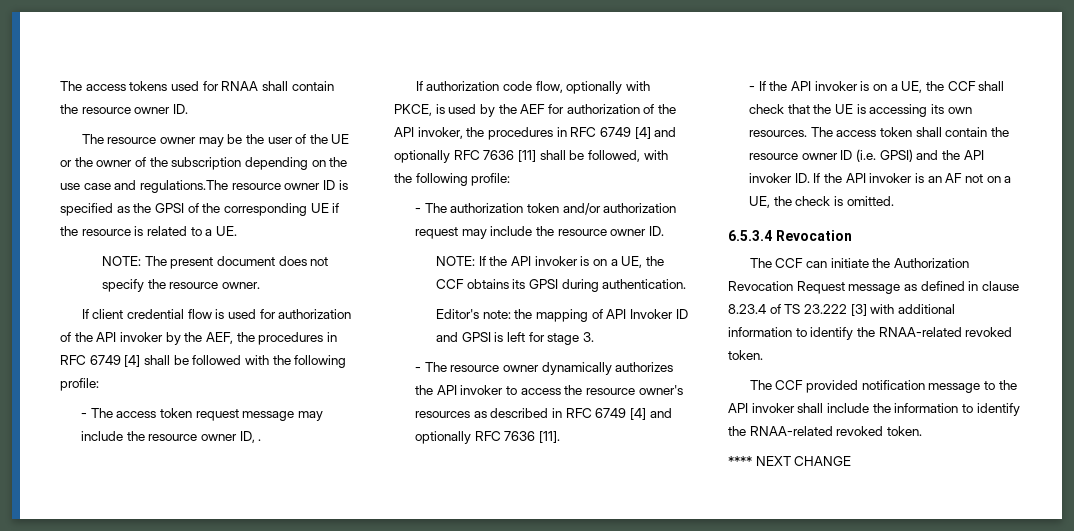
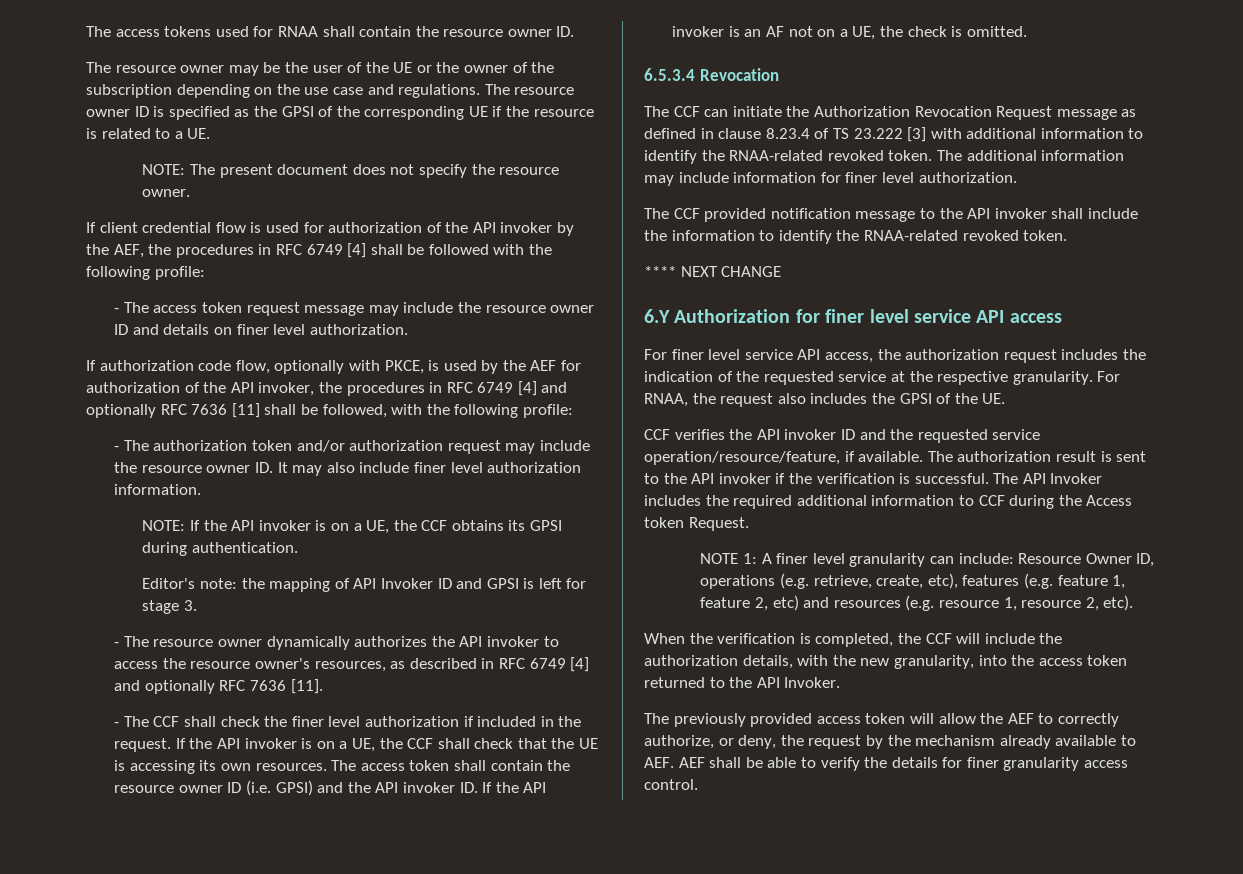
- The resource owner may be the user of the UE or the owner of the subscription depending on the use case and regulations.The resource owner ID is specified as the GPSI of the corresponding UE if the resource is related to a UE.
+ The resource owner may be the user of the UE or the owner of the subscription depending on the use case and regulations. The resource owner ID is specified as the GPSI of the corresponding UE if the resource is related to a UE.
- - The access token request message may include the resource owner ID, .
+ - The access token request message may include the resource owner ID and details on finer level authorization.
- - The authorization token and/or authorization request may include the resource owner ID.
+ - The authorization token and/or authorization request may include the resource owner ID. It may also include finer level authorization information.
- - The resource owner dynamically authorizes the API invoker to access the resource owner's resources as described in RFC 6749 [4] and optionally RFC 7636 [11].
+ - The resource owner dynamically authorizes the API invoker to access the resource owner's resources, as described in RFC 6749 [4] and optionally RFC 7636 [11].
- - If the API invoker is on a UE, the CCF shall check that the UE is accessing its own resources.
+ - The CCF shall check the finer level authorization if included in the request. If the API invoker is on a UE, the CCF shall check that the UE is accessing its own resources.
+ The additional information may include information for finer level authorization.
+ 6.Y Authorization for finer level service API access
+ For finer level service API access, the authorization request includes the indication of the requested service at the respective granularity. For RNAA, the request also includes the GPSI of the UE.
+ CCF verifies the API invoker ID and the requested service operation/resource/feature, if available. The authorization result is sent to the API invoker if the verification is successful. The API Invoker includes the required additional information to CCF during the Access token Request.
+ NOTE 1: A finer level granularity can include: Resource Owner ID, operations (e.g. retrieve, create, etc), features (e.g. feature 1, feature 2, etc) and resources (e.g. resource 1, resource 2, etc).
+ When the verification is completed, the CCF will include the authorization details, with the new granularity, into the access token returned to the API Invoker.
+ The previously provided access token will allow the AEF to correctly authorize, or deny, the request by the mechanism already available to AEF. AEF shall be able to verify the details for finer granularity access control.

